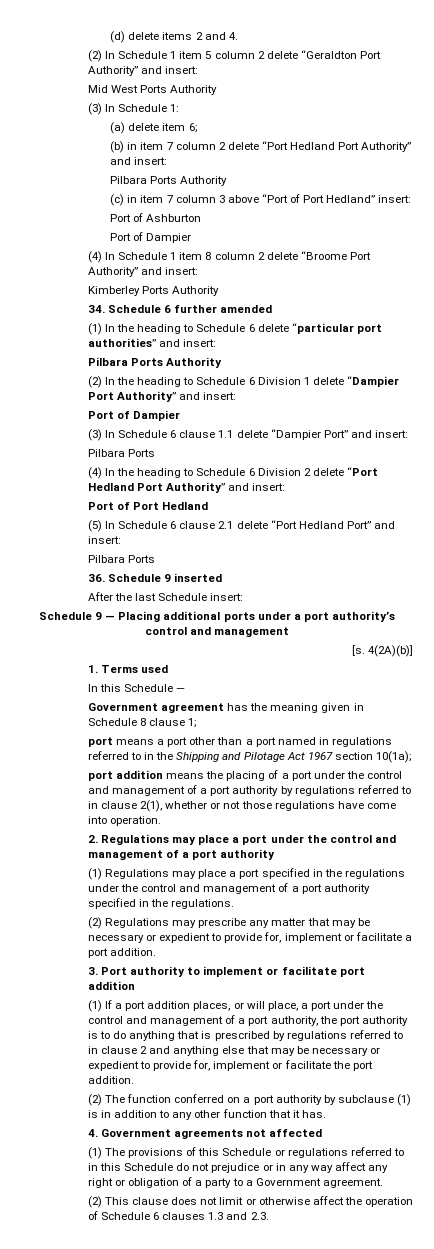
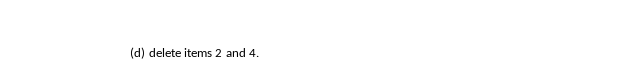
- (2) In Schedule 1 item 5 column 2 delete “Geraldton Port Authority” and insert:
- Mid West Ports Authority
- (3) In Schedule 1:
- (a) delete item 6;
- (b) in item 7 column 2 delete “Port Hedland Port Authority” and insert:
- Pilbara Ports Authority
- (c) in item 7 column 3 above “Port of Port Hedland” insert:
- Port of Ashburton
- Port of Dampier
- (4) In Schedule 1 item 8 column 2 delete “Broome Port Authority” and insert:
- Kimberley Ports Authority
- 34. Schedule 6 further amended
- (1) In the heading to Schedule 6 delete “particular port authorities” and insert:
- Pilbara Ports Authority
- (2) In the heading to Schedule 6 Division 1 delete “Dampier Port Authority” and insert:
- Port of Dampier
- (3) In Schedule 6 clause 1.1 delete “Dampier Port” and insert:
- Pilbara Ports
- (4) In the heading to Schedule 6 Division 2 delete “Port Hedland Port Authority” and insert:
- Port of Port Hedland
- (5) In Schedule 6 clause 2.1 delete “Port Hedland Port” and insert:
- Pilbara Ports
- 36. Schedule 9 inserted
- After the last Schedule insert:
- Schedule 9 — Placing additional ports under a port authority’s control and management
- [s. 4(2A)(b)]
- 1. Terms used
- In this Schedule —
- Government agreement has the meaning given in Schedule 8 clause 1;
- port means a port other than a port named in regulations referred to in the Shipping and Pilotage Act 1967 section 10(1a);
- port addition means the placing of a port under the control and management of a port authority by regulations referred to in clause 2(1), whether or not those regulations have come into operation.
- 2. Regulations may place a port under the control and management of a port authority
- (1) Regulations may place a port specified in the regulations under the control and management of a port authority specified in the regulations.
- (2) Regulations may prescribe any matter that may be necessary or expedient to provide for, implement or facilitate a port addition.
- 3. Port authority to implement or facilitate port addition
- (1) If a port addition places, or will place, a port under the control and management of a port authority, the port authority is to do anything that is prescribed by regulations referred to in clause 2 and anything else that may be necessary or expedient to provide for, implement or facilitate the port addition.
- (2) The function conferred on a port authority by subclause (1) is in addition to any other function that it has.
- 4. Government agreements not affected
- (1) The provisions of this Schedule or regulations referred to in this Schedule do not prejudice or in any way affect any right or obligation of a party to a Government agreement.
- (2) This clause does not limit or otherwise affect the operation of Schedule 6 clauses 1.3 and 2.3.

